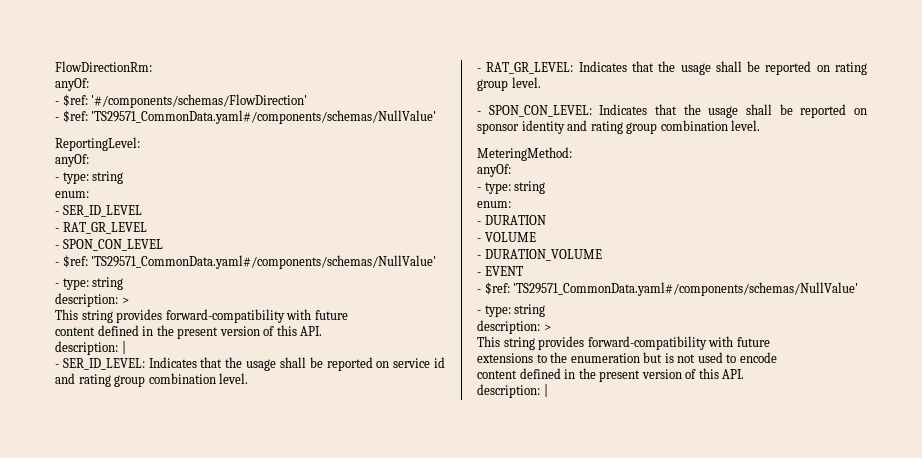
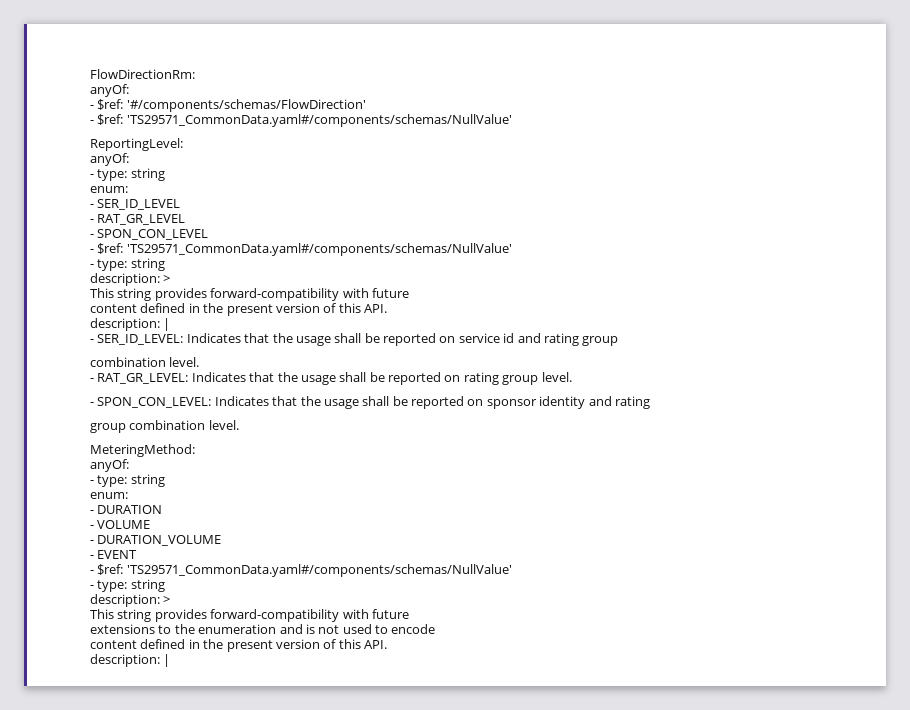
- - SER_ID_LEVEL: Indicates that the usage shall be reported on service id and rating group combination level.
+ - SER_ID_LEVEL: Indicates that the usage shall be reported on service id and rating group
+ combination level.
- - SPON_CON_LEVEL: Indicates that the usage shall be reported on sponsor identity and rating group combination level.
+ - SPON_CON_LEVEL: Indicates that the usage shall be reported on sponsor identity and rating
+ group combination level.
- extensions to the enumeration but is not used to encode
+ extensions to the enumeration and is not used to encode

